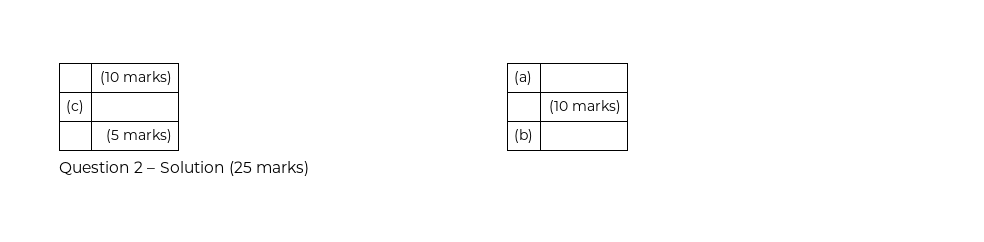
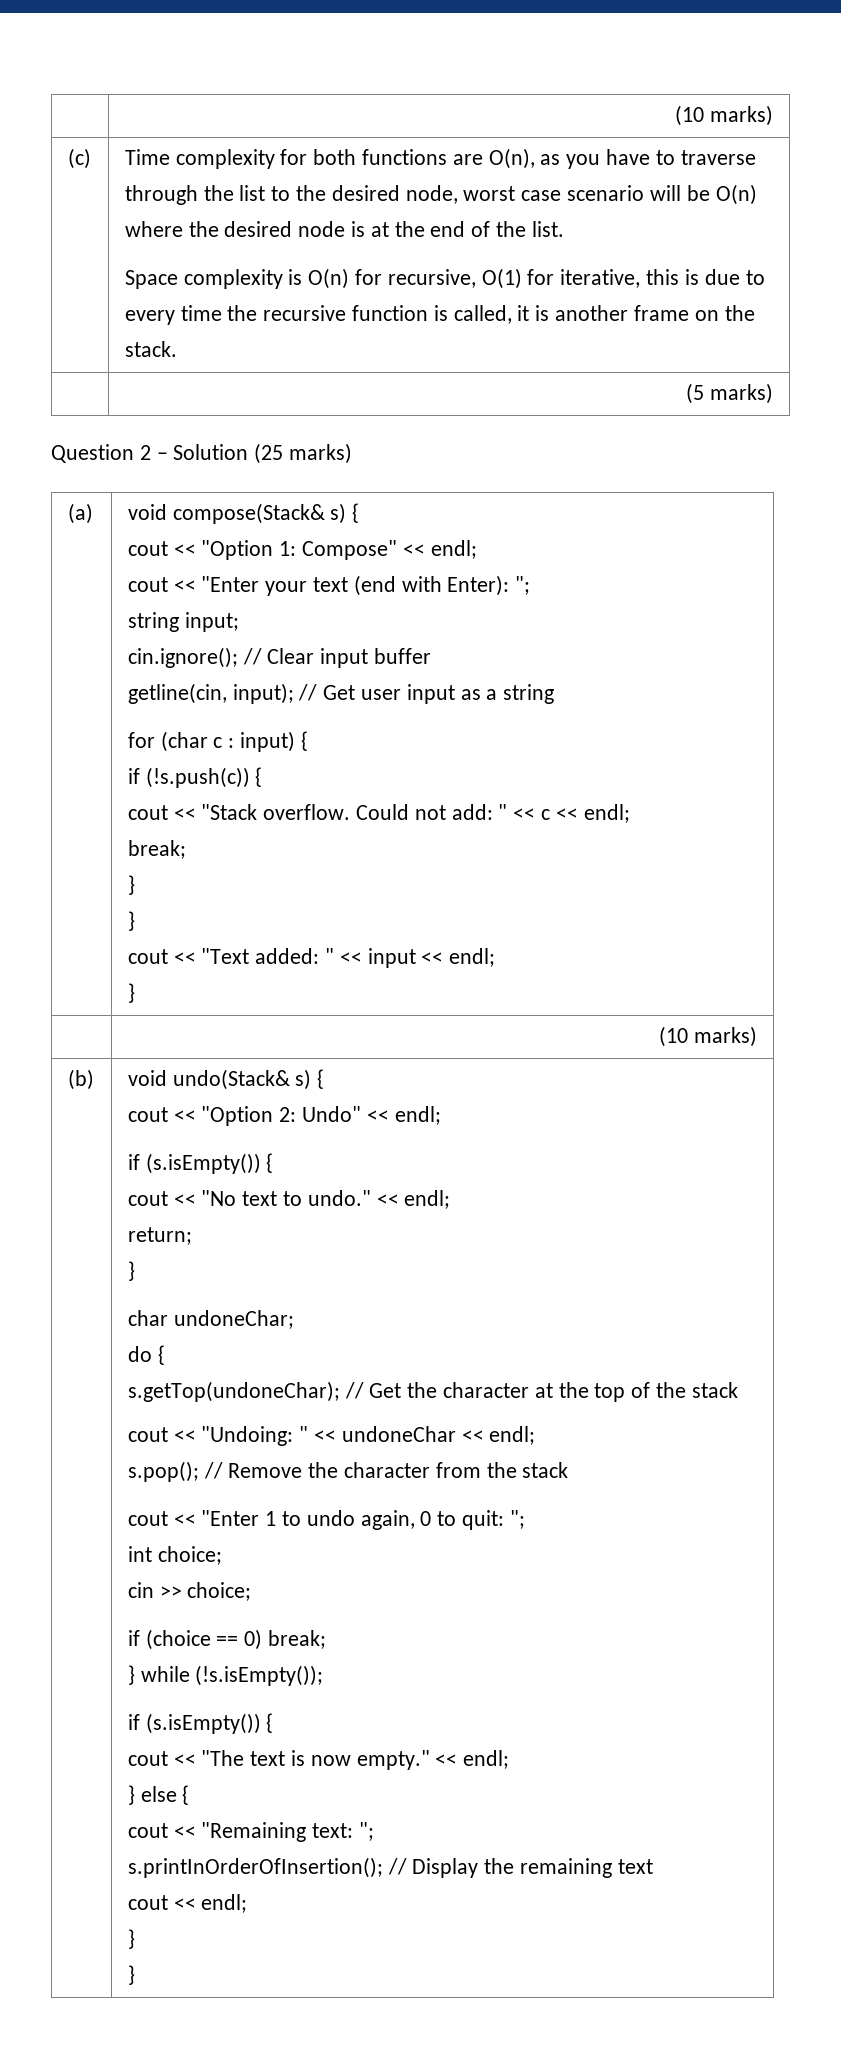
+ Time complexity for both functions are O(n), as you have to traverse through the list to the desired node, worst case scenario will be O(n) where the desired node is at the end of the list.
+ Space complexity is O(n) for recursive, O(1) for iterative, this is due to every time the recursive function is called, it is another frame on the stack.
- (a) |
+ (a) | void compose(Stack& s) {
+ cout << "Option 1: Compose" << endl;
+ cout << "Enter your text (end with Enter): ";
+ string input;
+ cin.ignore(); // Clear input buffer
+ getline(cin, input); // Get user input as a string
+ for (char c : input) {
+ if (!s.push(c)) {
+ cout << "Stack overflow. Could not add: " << c << endl;
+ break;
+ }
+ }
+ cout << "Text added: " << input << endl;
+ }
  | (10 marks)
- (b) |
+ (b) | void undo(Stack& s) {
+ cout << "Option 2: Undo" << endl;
+ if (s.isEmpty()) {
+ cout << "No text to undo." << endl;
+ return;
+ }
+ char undoneChar;
+ do {
+ s.getTop(undoneChar); // Get the character at the top of the stack
+ cout << "Undoing: " << undoneChar << endl;
+ s.pop(); // Remove the character from the stack
+ cout << "Enter 1 to undo again, 0 to quit: ";
+ int choice;
+ cin >> choice;
+ if (choice == 0) break;
+ } while (!s.isEmpty());
+ if (s.isEmpty()) {
+ cout << "The text is now empty." << endl;
+ } else {
+ cout << "Remaining text: ";
+ s.printInOrderOfInsertion(); // Display the remaining text
+ cout << endl;
+ }
+ }

